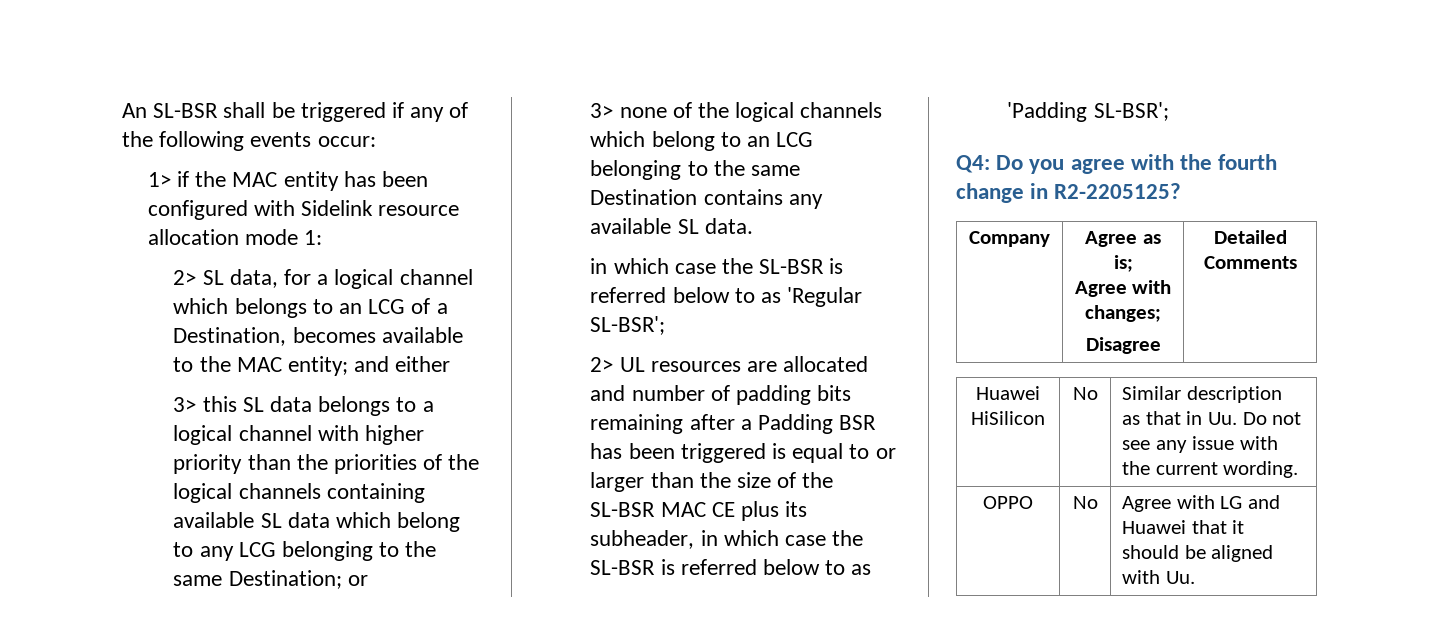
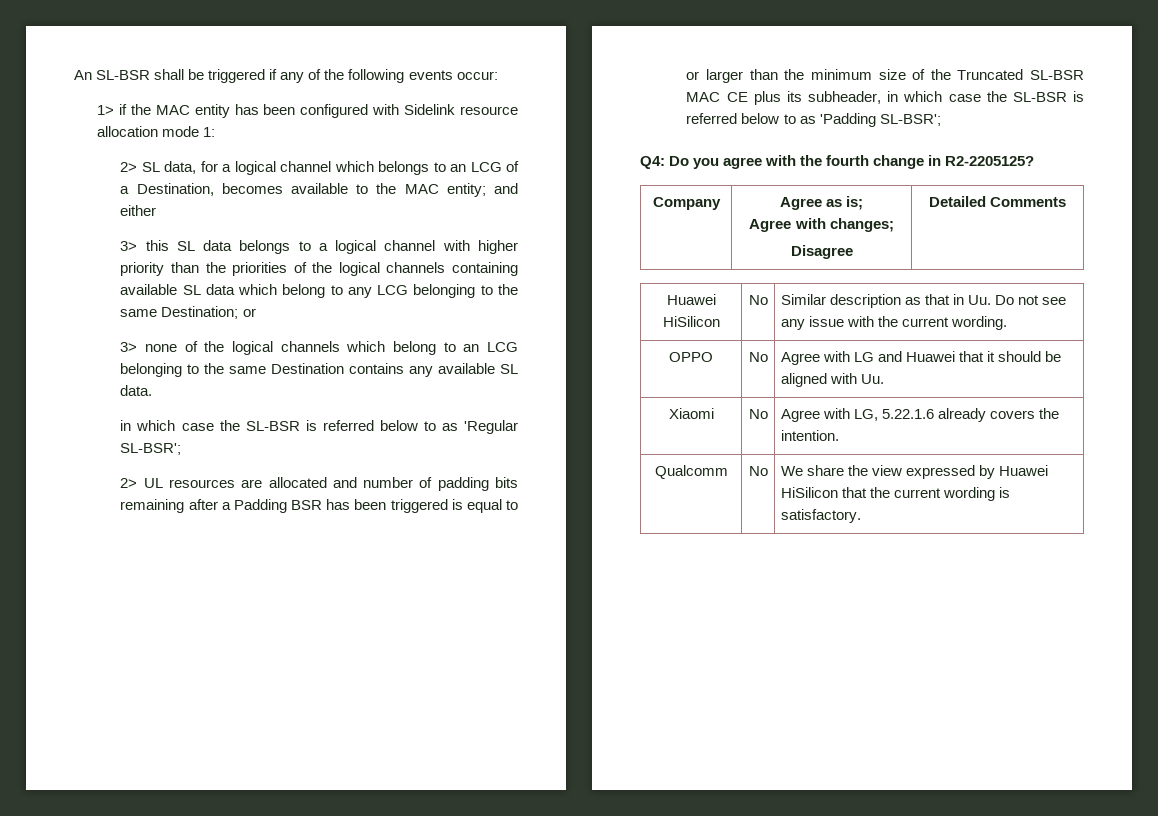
- 2> UL resources are allocated and number of padding bits remaining after a Padding BSR has been triggered is equal to or larger than the size of the SL-BSR MAC CE plus its subheader, in which case the SL-BSR is referred below to as 'Padding SL-BSR';
+ 2> UL resources are allocated and number of padding bits remaining after a Padding BSR has been triggered is equal to or larger than the minimum size of the Truncated SL-BSR MAC CE plus its subheader, in which case the SL-BSR is referred below to as 'Padding SL-BSR';
+ Xiaomi | No | Agree with LG, 5.22.1.6 already covers the intention.
+ Qualcomm | No | We share the view expressed by Huawei HiSilicon that the current wording is satisfactory.

